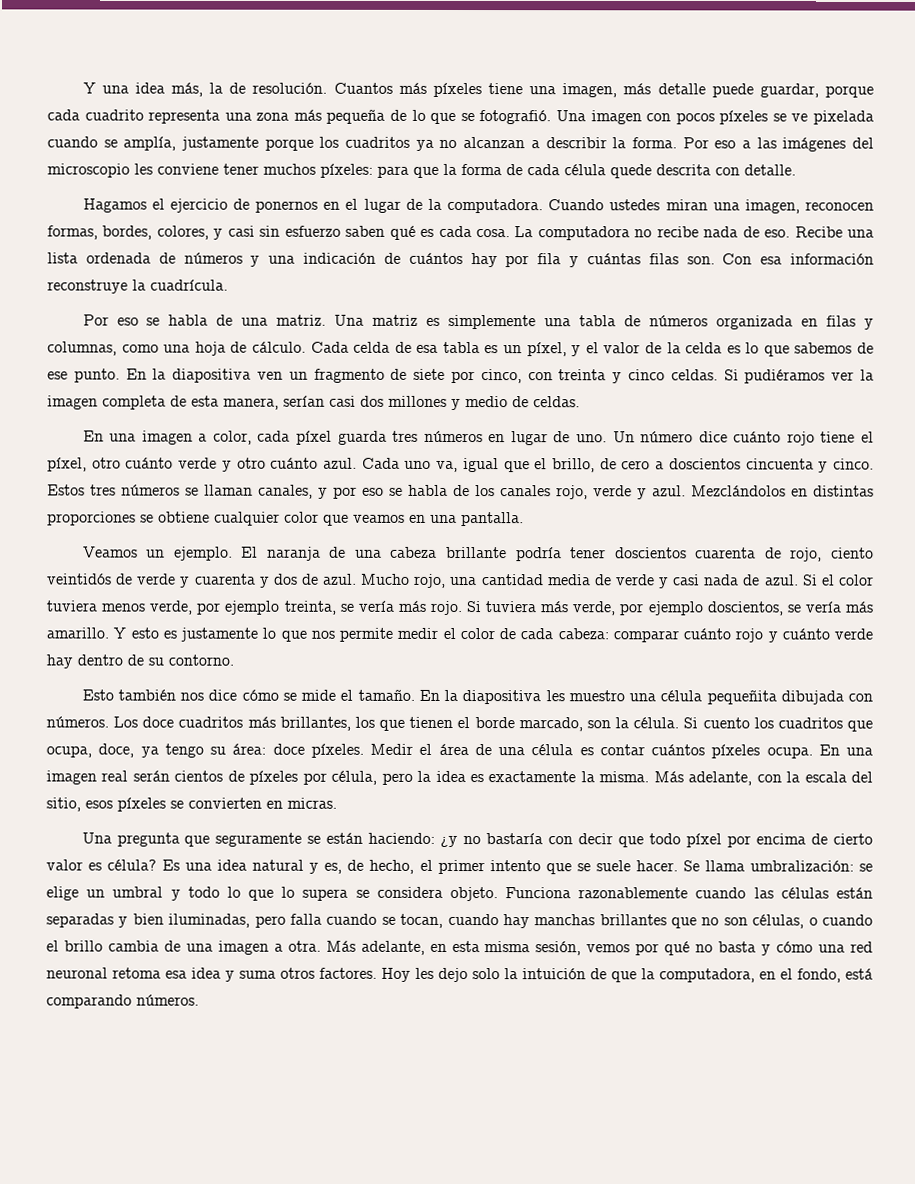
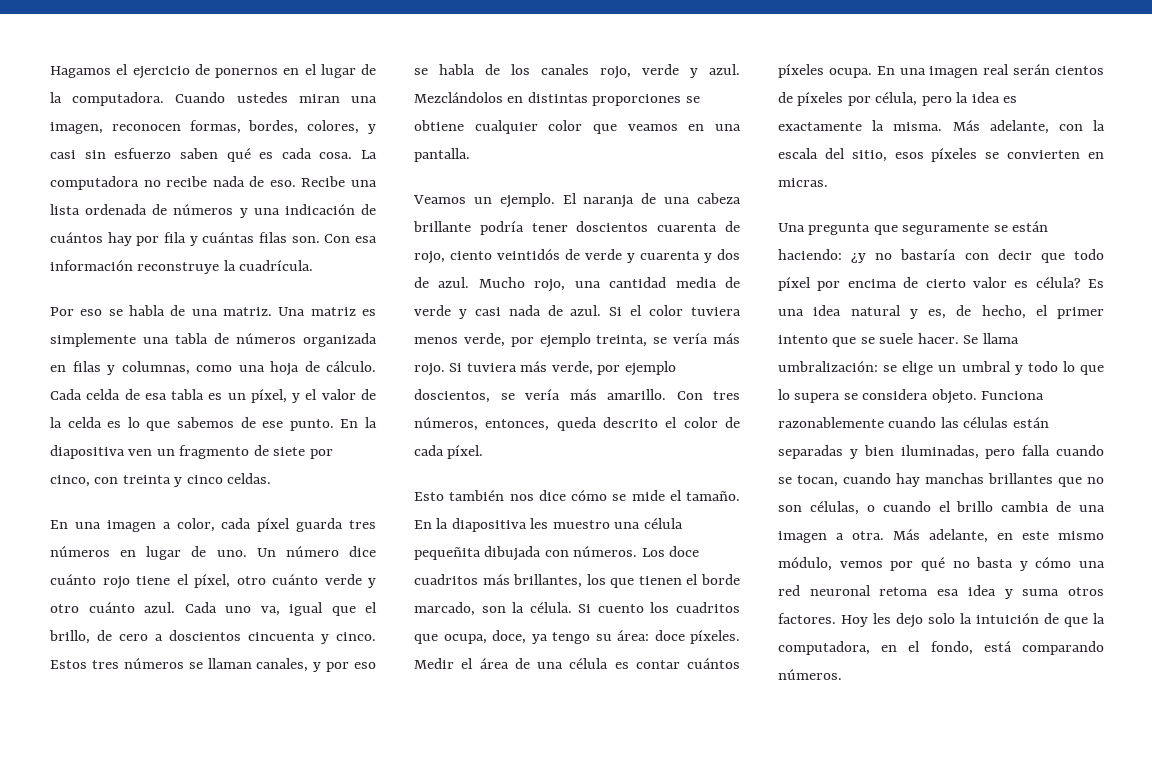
- Y una idea más, la de resolución. Cuantos más píxeles tiene una imagen, más detalle puede guardar, porque cada cuadrito representa una zona más pequeña de lo que se fotografió. Una imagen con pocos píxeles se ve pixelada cuando se amplía, justamente porque los cuadritos ya no alcanzan a describir la forma. Por eso a las imágenes del microscopio les conviene tener muchos píxeles: para que la forma de cada célula quede descrita con detalle.
- Si pudiéramos ver la imagen completa de esta manera, serían casi dos millones y medio de celdas.
- Y esto es justamente lo que nos permite medir el color de cada cabeza: comparar cuánto rojo y cuánto verde hay dentro de su contorno.
+ Con tres números, entonces, queda descrito el color de cada píxel.
- Más adelante, en esta misma sesión, vemos por qué no basta y cómo una red neuronal retoma esa idea y suma otros factores.
+ Más adelante, en este mismo módulo, vemos por qué no basta y cómo una red neuronal retoma esa idea y suma otros factores.

